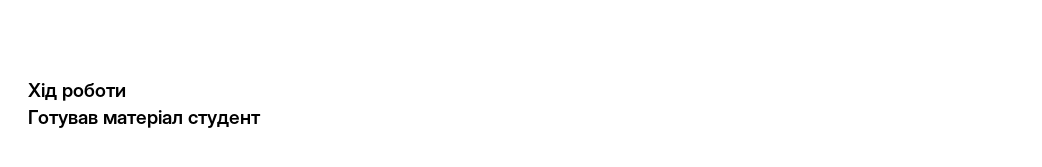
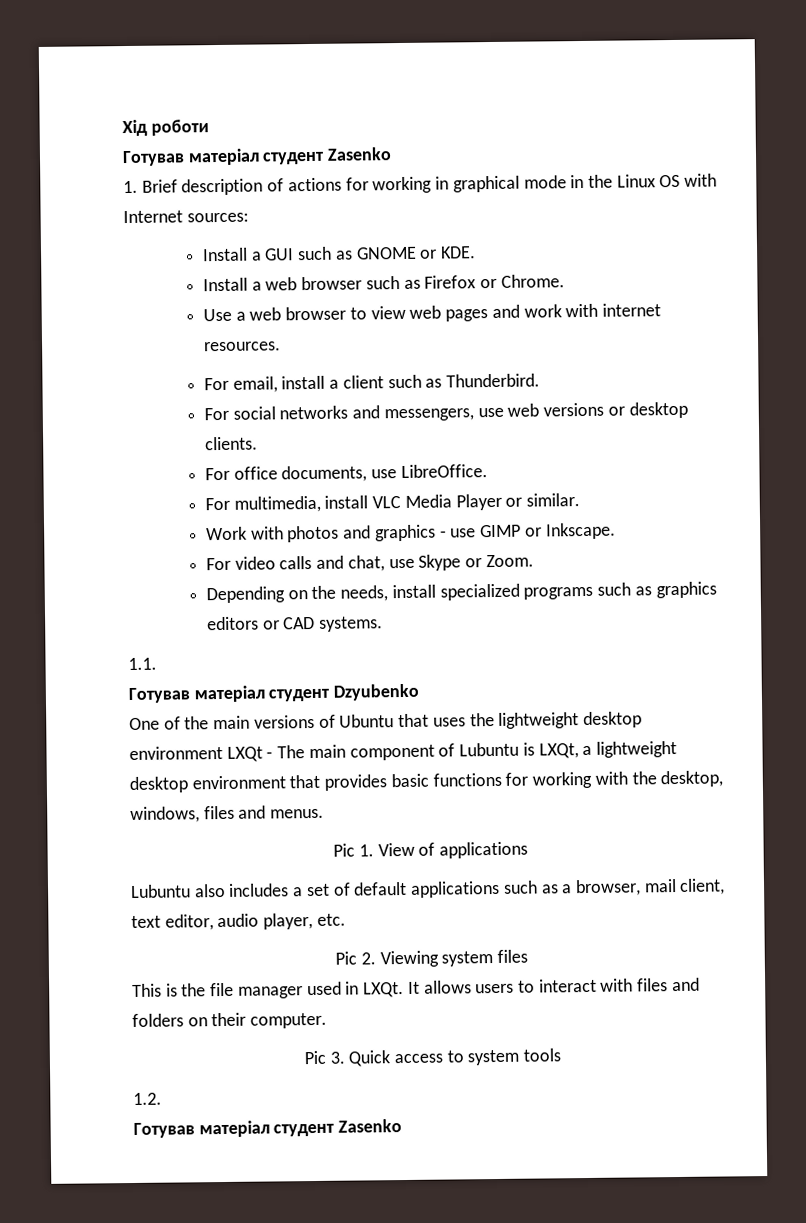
  Хід роботи
- Готував матеріал студент
+ Готував матеріал студент Zasenko
+ 1. Brief description of actions for working in graphical mode in the Linux OS with Internet sources:
+ Install a GUI such as GNOME or KDE.
+ Install a web browser such as Firefox or Chrome.
+ Use a web browser to view web pages and work with internet resources.
+ For email, install a client such as Thunderbird.
+ For social networks and messengers, use web versions or desktop clients.
+ For office documents, use LibreOffice.
+ For multimedia, install VLC Media Player or similar.
+ Work with photos and graphics - use GIMP or Inkscape.
+ For video calls and chat, use Skype or Zoom.
+ Depending on the needs, install specialized programs such as graphics editors or CAD systems.
+ 1.1.
+ Готував матеріал студент Dzyubenko
+ One of the main versions of Ubuntu that uses the lightweight desktop environment LXQt - The main component of Lubuntu is LXQt, a lightweight desktop environment that provides basic functions for working with the desktop, windows, files and menus.
+ Pic 1. View of applications
+ Lubuntu also includes a set of default applications such as a browser, mail client, text editor, audio player, etc.
+ Pic 2. Viewing system files
+ This is the file manager used in LXQt. It allows users to interact with files and folders on their computer.
+ Pic 3. Quick access to system tools
+ 1.2.
+ Готував матеріал студент Zasenko

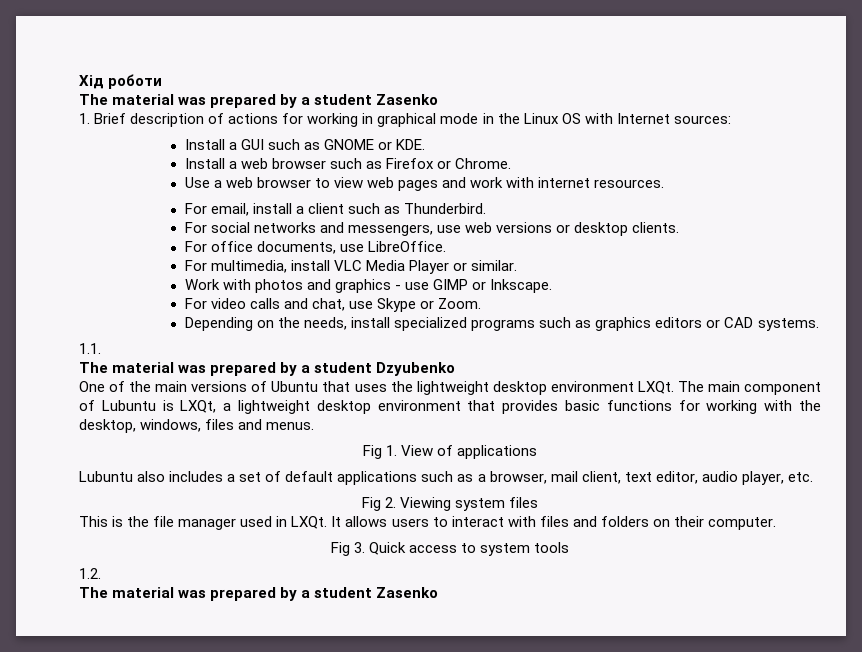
  Хід роботи
- Готував матеріал студент Zasenko
+ The material was prepared by a student Zasenko
- Готував матеріал студент Dzyubenko
+ The material was prepared by a student Dzyubenko
- One of the main versions of Ubuntu that uses the lightweight desktop environment LXQt - The main component of Lubuntu is LXQt, a lightweight desktop environment that provides basic functions for working with the desktop, windows, files and menus.
+ One of the main versions of Ubuntu that uses the lightweight desktop environment LXQt. The main component of Lubuntu is LXQt, a lightweight desktop environment that provides basic functions for working with the desktop, windows, files and menus.
- Pic 1. View of applications
+ Fig 1. View of applications
- Pic 2. Viewing system files
+ Fig 2. Viewing system files
- Pic 3. Quick access to system tools
+ Fig 3. Quick access to system tools
  1.2.
- Готував матеріал студент Zasenko
+ The material was prepared by a student Zasenko

